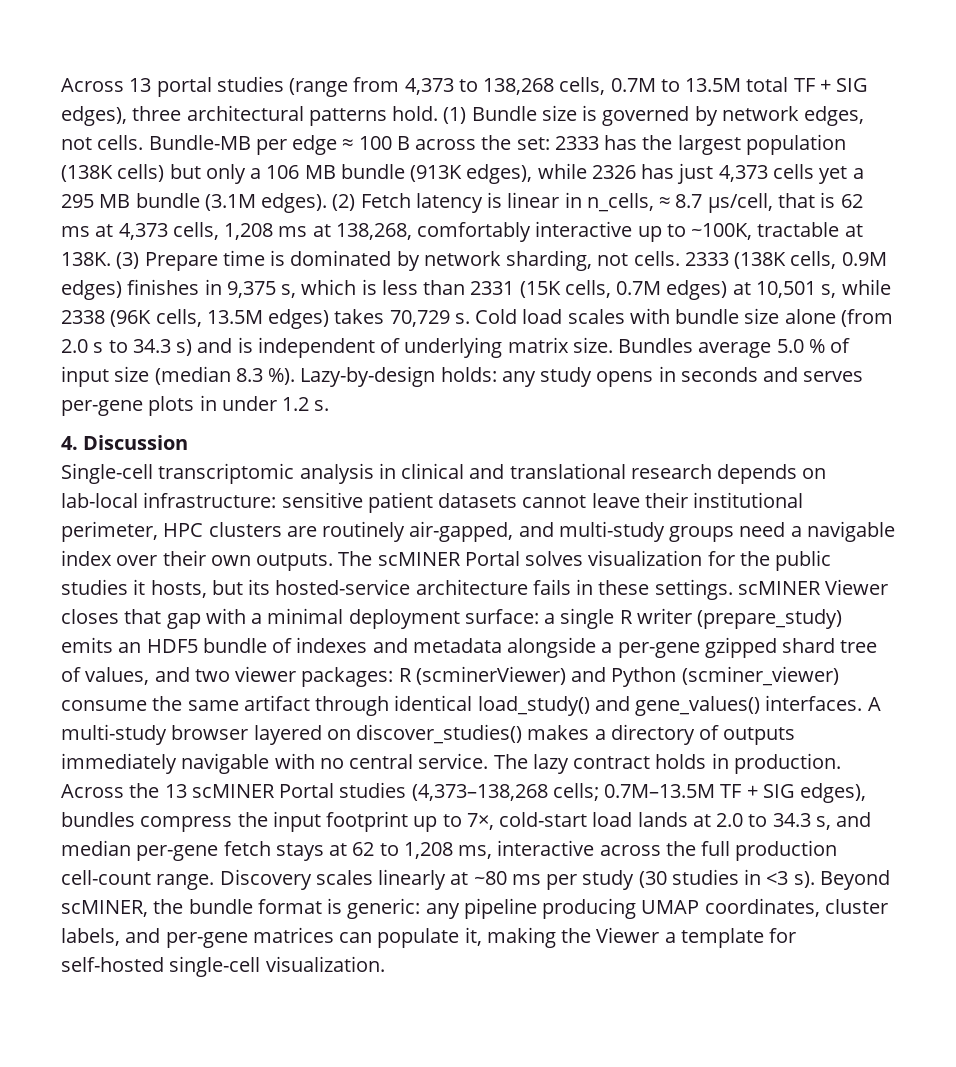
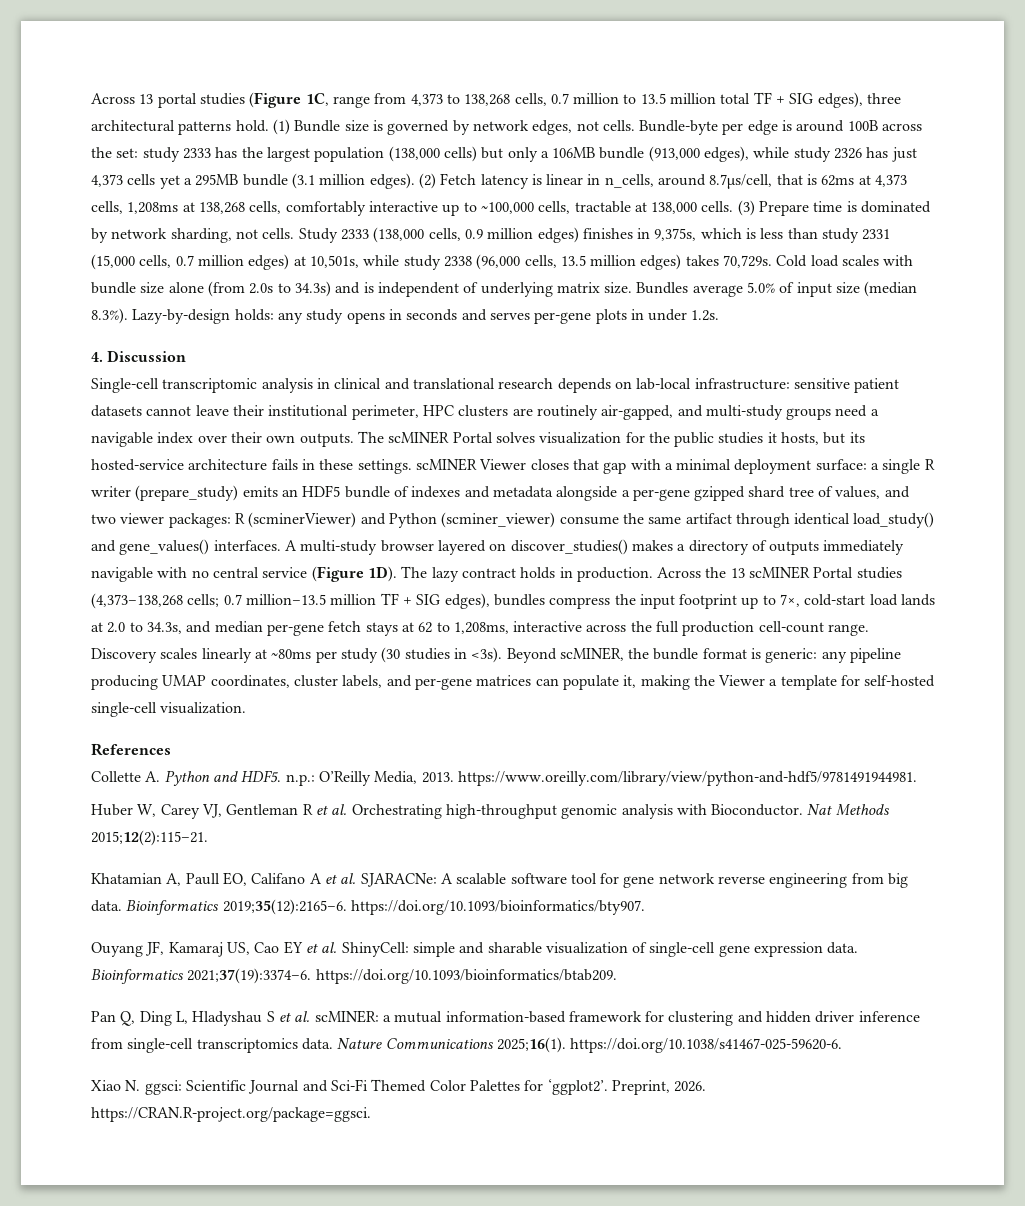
- Across 13 portal studies (range from 4,373 to 138,268 cells, 0.7M to 13.5M total TF + SIG edges), three architectural patterns hold.
+ Across 13 portal studies (Figure 1C, range from 4,373 to 138,268 cells, 0.7 million to 13.5 million total TF + SIG edges), three architectural patterns hold.
- Bundle-MB per edge ≈ 100 B across the set: 2333 has the largest population (138K cells) but only a 106 MB bundle (913K edges), while 2326 has just 4,373 cells yet a 295 MB bundle (3.1M edges).
+ Bundle-byte per edge is around 100B across the set: study 2333 has the largest population (138,000 cells) but only a 106MB bundle (913,000 edges), while study 2326 has just 4,373 cells yet a 295MB bundle (3.1 million edges).
- (2) Fetch latency is linear in n_cells, ≈ 8.7 µs/cell, that is 62 ms at 4,373 cells, 1,208 ms at 138,268, comfortably interactive up to ~100K, tractable at 138K.
+ (2) Fetch latency is linear in n_cells, around 8.7µs/cell, that is 62ms at 4,373 cells, 1,208ms at 138,268 cells, comfortably interactive up to ~100,000 cells, tractable at 138,000 cells.
- 2333 (138K cells, 0.9M edges) finishes in 9,375 s, which is less than 2331 (15K cells, 0.7M edges) at 10,501 s, while 2338 (96K cells, 13.5M edges) takes 70,729 s.
+ Study 2333 (138,000 cells, 0.9 million edges) finishes in 9,375s, which is less than study 2331 (15,000 cells, 0.7 million edges) at 10,501s, while study 2338 (96,000 cells, 13.5 million edges) takes 70,729s.
- Cold load scales with bundle size alone (from 2.0 s to 34.3 s) and is independent of underlying matrix size.
+ Cold load scales with bundle size alone (from 2.0s to 34.3s) and is independent of underlying matrix size.
- Bundles average 5.0 % of input size (median 8.3 %). Lazy-by-design holds: any study opens in seconds and serves per-gene plots in under 1.2 s.
+ Bundles average 5.0% of input size (median 8.3%). Lazy-by-design holds: any study opens in seconds and serves per-gene plots in under 1.2s.
- A multi-study browser layered on discover_studies() makes a directory of outputs immediately navigable with no central service.
+ A multi-study browser layered on discover_studies() makes a directory of outputs immediately navigable with no central service (Figure 1D).
- Across the 13 scMINER Portal studies (4,373–138,268 cells; 0.7M–13.5M TF + SIG edges), bundles compress the input footprint up to 7×, cold-start load lands at 2.0 to 34.3 s, and median per-gene fetch stays at 62 to 1,208 ms, interactive across the full production cell-count range.
+ Across the 13 scMINER Portal studies (4,373–138,268 cells; 0.7 million–13.5 million TF + SIG edges), bundles compress the input footprint up to 7×, cold-start load lands at 2.0 to 34.3s, and median per-gene fetch stays at 62 to 1,208ms, interactive across the full production cell-count range.
- Discovery scales linearly at ~80 ms per study (30 studies in <3 s).
+ Discovery scales linearly at ~80ms per study (30 studies in <3s).
+ References
+ Collette A. Python and HDF5. n.p.: O’Reilly Media, 2013. https://www.oreilly.com/library/view/python-and-hdf5/9781491944981.
+ Huber W, Carey VJ, Gentleman R et al. Orchestrating high-throughput genomic analysis with Bioconductor. Nat Methods 2015;12(2):115–21.
+ Khatamian A, Paull EO, Califano A et al. SJARACNe: A scalable software tool for gene network reverse engineering from big data. Bioinformatics 2019;35(12):2165–6. https://doi.org/10.1093/bioinformatics/bty907.
+ Ouyang JF, Kamaraj US, Cao EY et al. ShinyCell: simple and sharable visualization of single-cell gene expression data. Bioinformatics 2021;37(19):3374–6. https://doi.org/10.1093/bioinformatics/btab209.
+ Pan Q, Ding L, Hladyshau S et al. scMINER: a mutual information-based framework for clustering and hidden driver inference from single-cell transcriptomics data. Nature Communications 2025;16(1). https://doi.org/10.1038/s41467-025-59620-6.
+ Xiao N. ggsci: Scientific Journal and Sci-Fi Themed Color Palettes for ‘ggplot2’. Preprint, 2026. https://CRAN.R-project.org/package=ggsci.

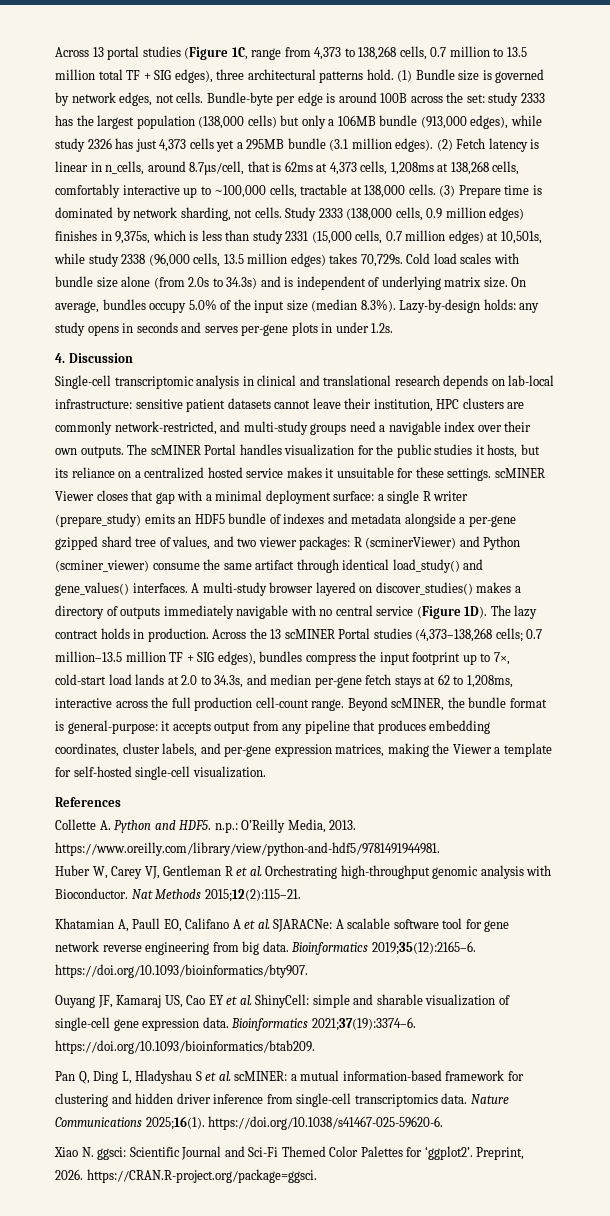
- Bundles average 5.0% of input size (median 8.3%). Lazy-by-design holds: any study opens in seconds and serves per-gene plots in under 1.2s.
+ On average, bundles occupy 5.0% of the input size (median 8.3%). Lazy-by-design holds: any study opens in seconds and serves per-gene plots in under 1.2s.
- Single-cell transcriptomic analysis in clinical and translational research depends on lab-local infrastructure: sensitive patient datasets cannot leave their institutional perimeter, HPC clusters are routinely air-gapped, and multi-study groups need a navigable index over their own outputs.
+ Single-cell transcriptomic analysis in clinical and translational research depends on lab-local infrastructure: sensitive patient datasets cannot leave their institution, HPC clusters are commonly network-restricted, and multi-study groups need a navigable index over their own outputs.
- The scMINER Portal solves visualization for the public studies it hosts, but its hosted-service architecture fails in these settings. scMINER Viewer closes that gap with a minimal deployment surface:
+ The scMINER Portal handles visualization for the public studies it hosts, but its reliance on a centralized hosted service makes it unsuitable for these settings. scMINER Viewer closes that gap with a minimal deployment surface:
- Discovery scales linearly at ~80ms per study (30 studies in <3s).
- Beyond scMINER, the bundle format is generic: any pipeline producing UMAP coordinates, cluster labels, and per-gene matrices can populate it, making the Viewer a template for self-hosted single-cell visualization.
+ Beyond scMINER, the bundle format is general-purpose: it accepts output from any pipeline that produces embedding coordinates, cluster labels, and per-gene expression matrices, making the Viewer a template for self-hosted single-cell visualization.

